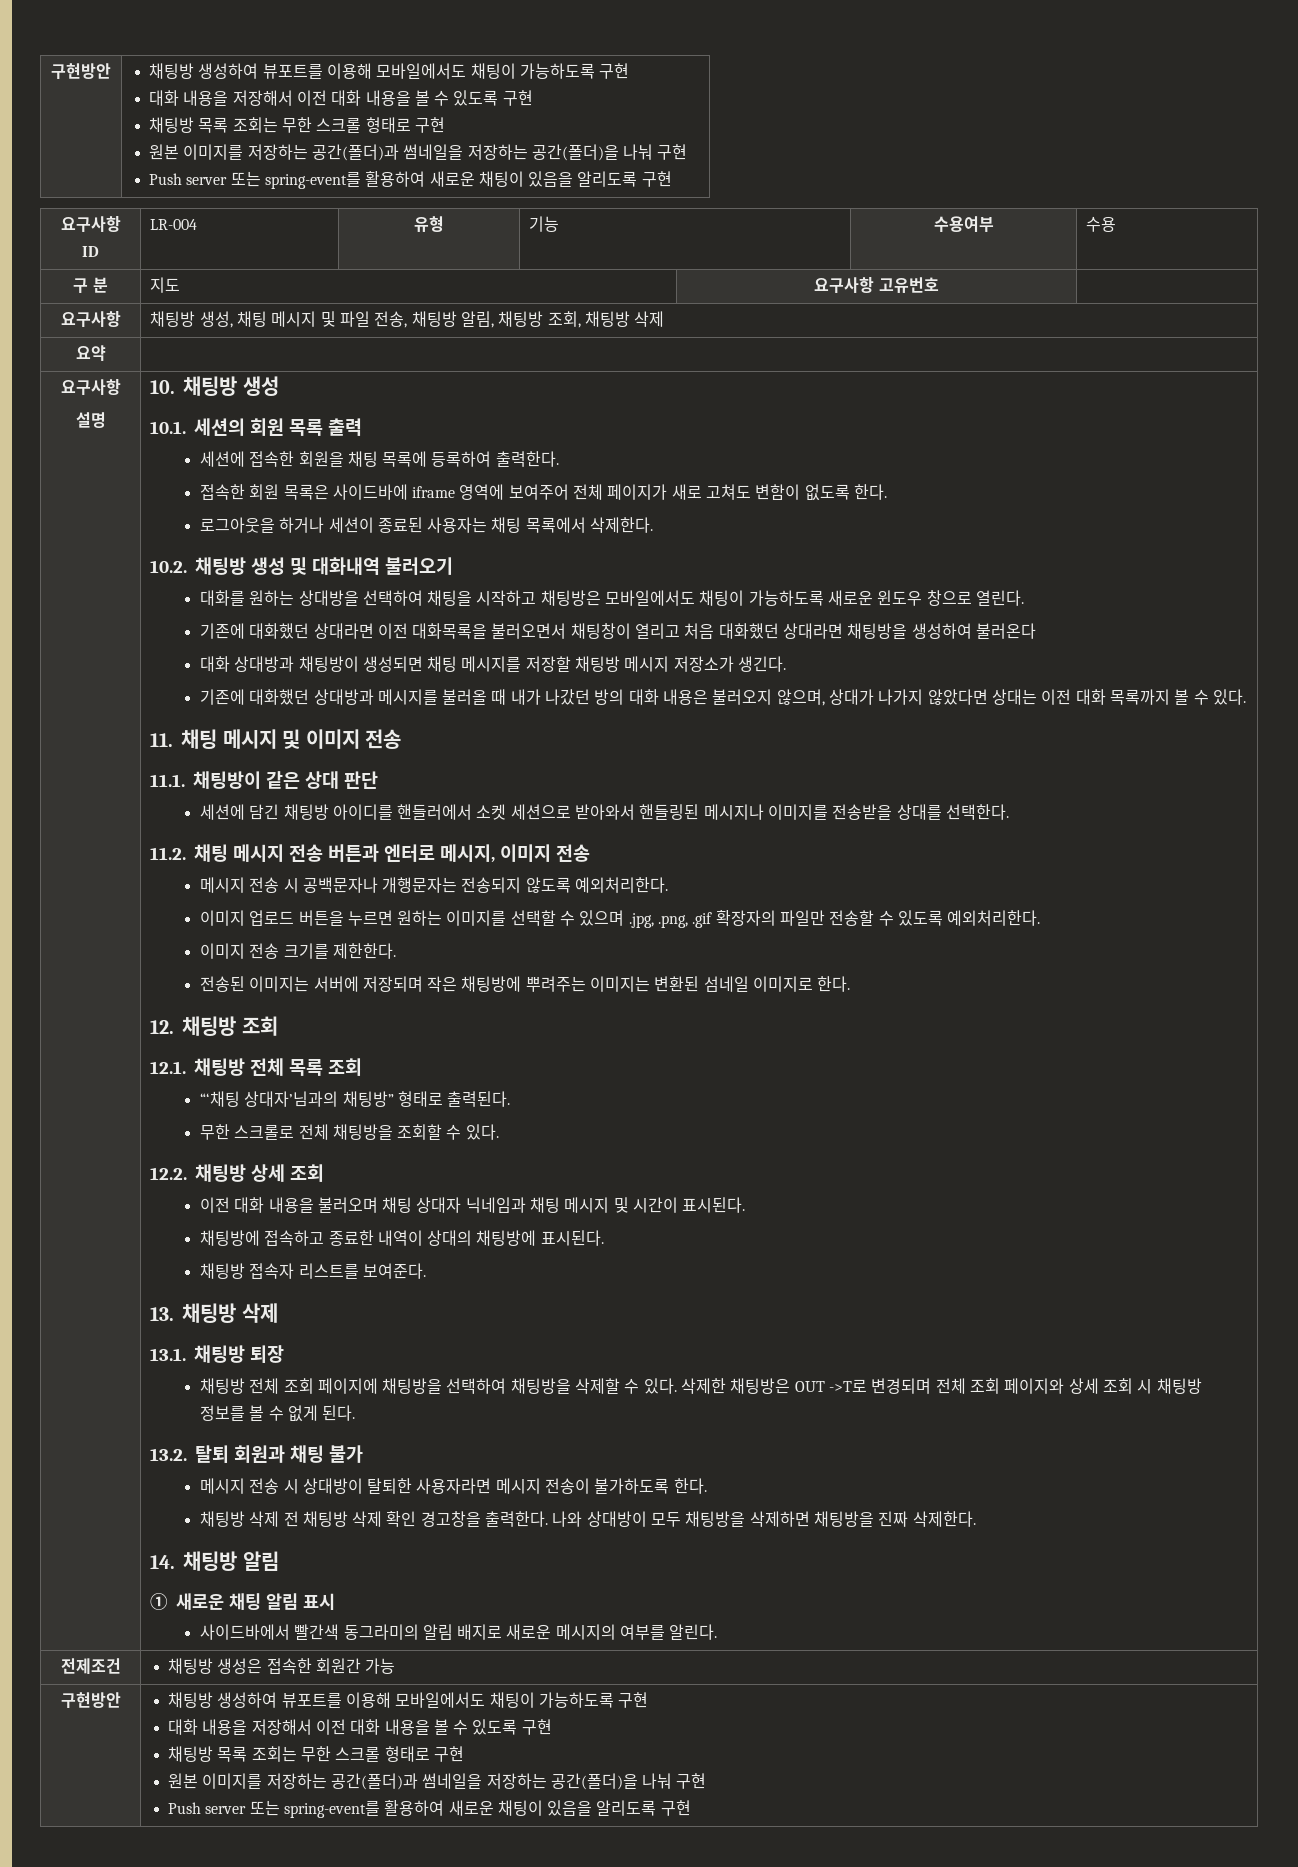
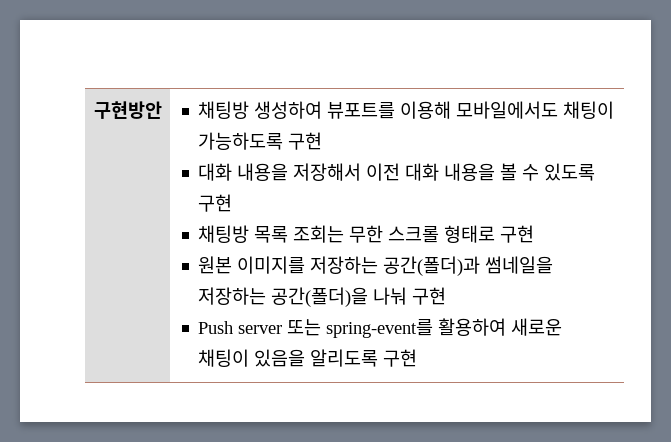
- 요구사항 ID | LR-004 | 유형 | 기능 | 수용여부 | 수용
- 구 분 | 지도 | 요구사항 고유번호 |
- 요구사항 | 채팅방 생성, 채팅 메시지 및 파일 전송, 채팅방 알림, 채팅방 조회, 채팅방 삭제
- 요약 |
- 요구사항
- 설명 | 10. 채팅방 생성
- 10.1. 세션의 회원 목록 출력
- 세션에 접속한 회원을 채팅 목록에 등록하여 출력한다.
- 접속한 회원 목록은 사이드바에 iframe 영역에 보여주어 전체 페이지가 새로 고쳐도 변함이 없도록 한다.
- 로그아웃을 하거나 세션이 종료된 사용자는 채팅 목록에서 삭제한다.
- 10.2. 채팅방 생성 및 대화내역 불러오기
- 대화를 원하는 상대방을 선택하여 채팅을 시작하고 채팅방은 모바일에서도 채팅이 가능하도록 새로운 윈도우 창으로 열린다.
- 기존에 대화했던 상대라면 이전 대화목록을 불러오면서 채팅창이 열리고 처음 대화했던 상대라면 채팅방을 생성하여 불러온다
- 대화 상대방과 채팅방이 생성되면 채팅 메시지를 저장할 채팅방 메시지 저장소가 생긴다.
- 기존에 대화했던 상대방과 메시지를 불러올 때 내가 나갔던 방의 대화 내용은 불러오지 않으며, 상대가 나가지 않았다면 상대는 이전 대화 목록까지 볼 수 있다.
- 11. 채팅 메시지 및 이미지 전송
- 11.1. 채팅방이 같은 상대 판단
- 세션에 담긴 채팅방 아이디를 핸들러에서 소켓 세션으로 받아와서 핸들링된 메시지나 이미지를 전송받을 상대를 선택한다.
- 11.2. 채팅 메시지 전송 버튼과 엔터로 메시지, 이미지 전송
- 메시지 전송 시 공백문자나 개행문자는 전송되지 않도록 예외처리한다.
- 이미지 업로드 버튼을 누르면 원하는 이미지를 선택할 수 있으며 .jpg, .png, .gif 확장자의 파일만 전송할 수 있도록 예외처리한다.
- 이미지 전송 크기를 제한한다.
- 전송된 이미지는 서버에 저장되며 작은 채팅방에 뿌려주는 이미지는 변환된 섬네일 이미지로 한다.
- 12. 채팅방 조회
- 12.1. 채팅방 전체 목록 조회
- “‘채팅 상대자’님과의 채팅방” 형태로 출력된다.
- 무한 스크롤로 전체 채팅방을 조회할 수 있다.
- 12.2. 채팅방 상세 조회
- 이전 대화 내용을 불러오며 채팅 상대자 닉네임과 채팅 메시지 및 시간이 표시된다.
- 채팅방에 접속하고 종료한 내역이 상대의 채팅방에 표시된다.
- 채팅방 접속자 리스트를 보여준다.
- 13. 채팅방 삭제
- 13.1. 채팅방 퇴장
- 채팅방 전체 조회 페이지에 채팅방을 선택하여 채팅방을 삭제할 수 있다. 삭제한 채팅방은 OUT ->T로 변경되며 전체 조회 페이지와 상세 조회 시 채팅방 정보를 볼 수 없게 된다.
- 13.2. 탈퇴 회원과 채팅 불가
- 메시지 전송 시 상대방이 탈퇴한 사용자라면 메시지 전송이 불가하도록 한다.
- 채팅방 삭제 전 채팅방 삭제 확인 경고창을 출력한다. 나와 상대방이 모두 채팅방을 삭제하면 채팅방을 진짜 삭제한다.
- 14. 채팅방 알림
- ① 새로운 채팅 알림 표시
- 사이드바에서 빨간색 동그라미의 알림 배지로 새로운 메시지의 여부를 알린다.
- 전제조건 | 채팅방 생성은 접속한 회원간 가능
- 구현방안 | 채팅방 생성하여 뷰포트를 이용해 모바일에서도 채팅이 가능하도록 구현
- 대화 내용을 저장해서 이전 대화 내용을 볼 수 있도록 구현
- 채팅방 목록 조회는 무한 스크롤 형태로 구현
- 원본 이미지를 저장하는 공간(폴더)과 썸네일을 저장하는 공간(폴더)을 나눠 구현
- Push server 또는 spring-event를 활용하여 새로운 채팅이 있음을 알리도록 구현

